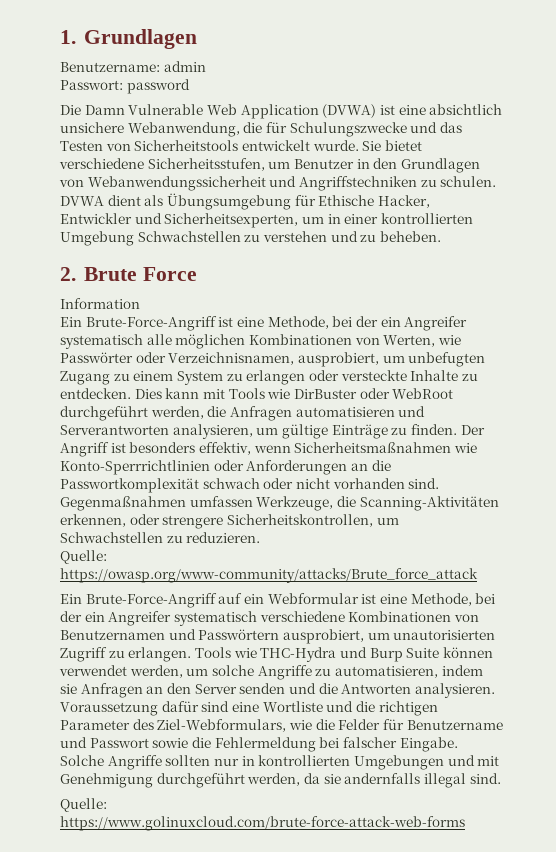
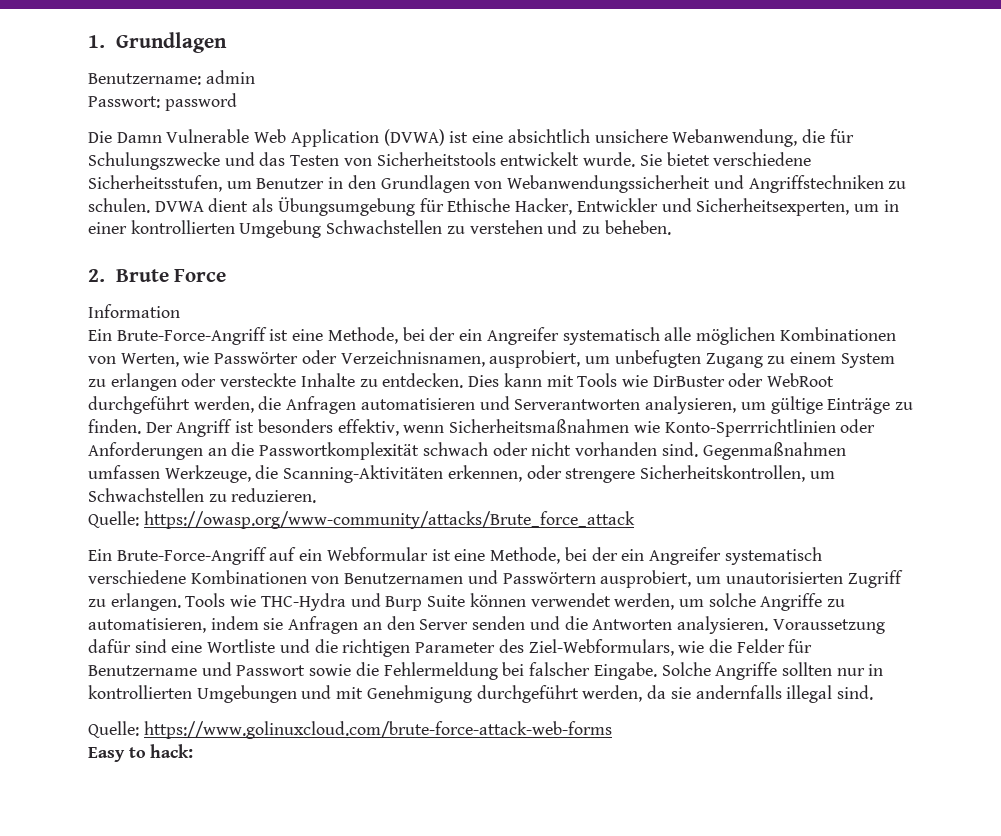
+ Easy to hack:

